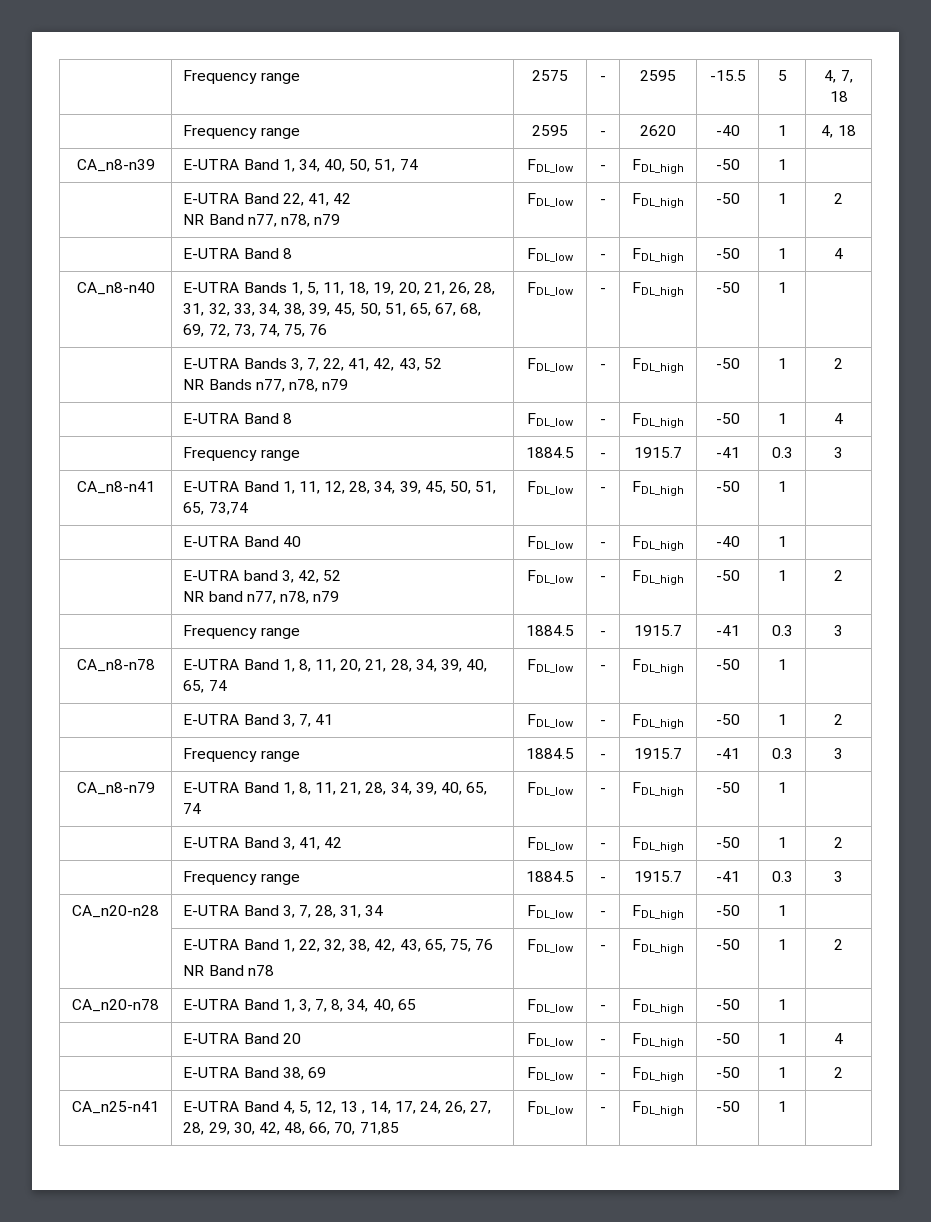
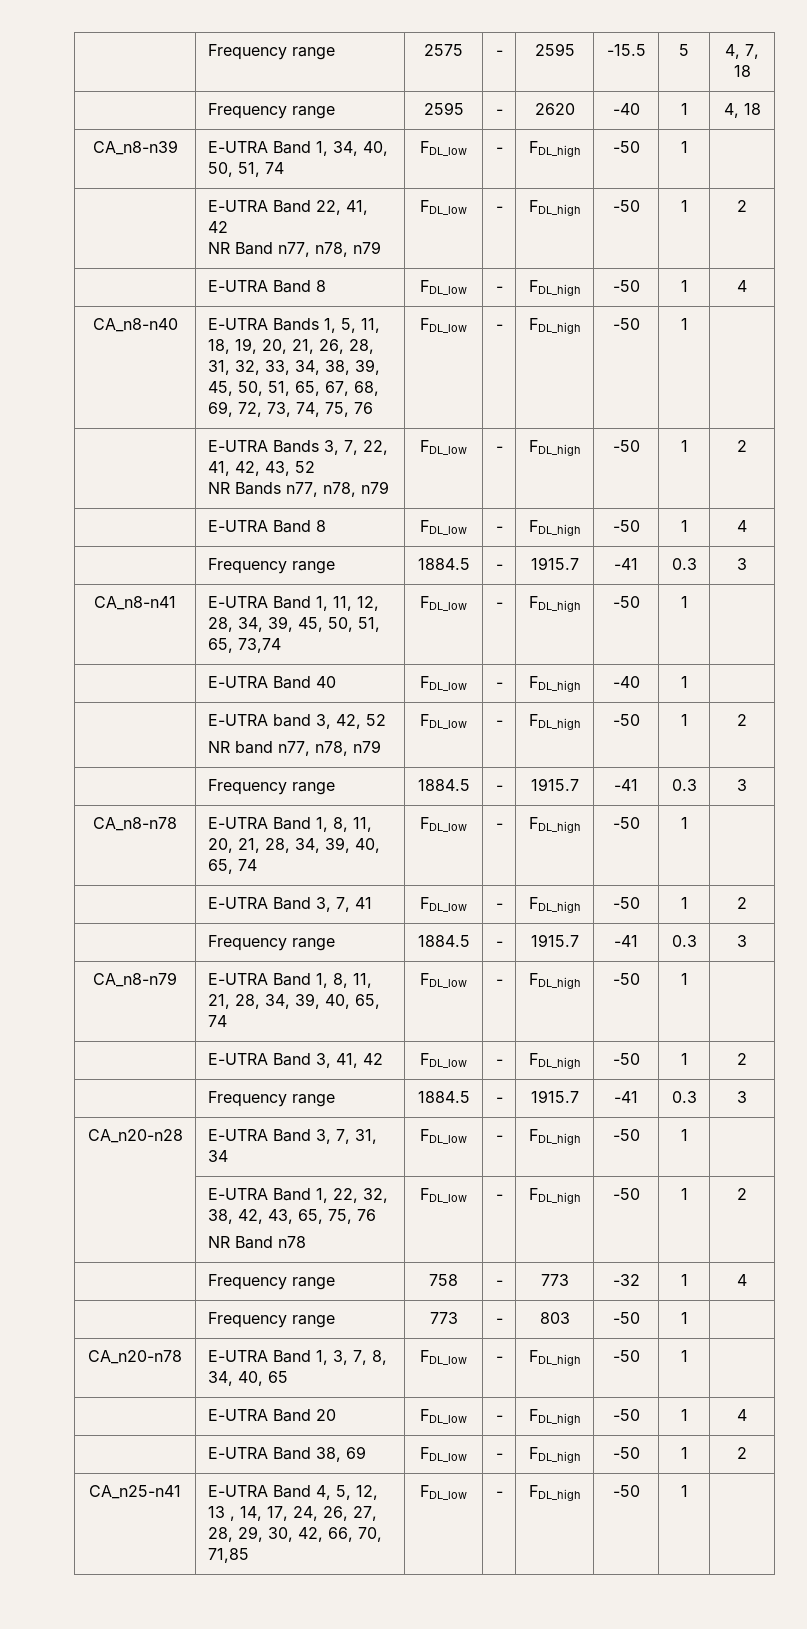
- CA_n20-n28 | E-UTRA Band 3, 7, 28, 31, 34 | FDL_low | - | FDL_high | -50 | 1 |
+ CA_n20-n28 | E-UTRA Band 3, 7, 31, 34 | FDL_low | - | FDL_high | -50 | 1 |
+ | Frequency range | 758 | - | 773 | -32 | 1 | 4
+ | Frequency range | 773 | - | 803 | -50 | 1 |
- CA_n25-n41 | E-UTRA Band 4, 5, 12, 13 , 14, 17, 24, 26, 27, 28, 29, 30, 42, 48, 66, 70, 71,85 | FDL_low | - | FDL_high | -50 | 1 |
+ CA_n25-n41 | E-UTRA Band 4, 5, 12, 13 , 14, 17, 24, 26, 27, 28, 29, 30, 42, 66, 70, 71,85 | FDL_low | - | FDL_high | -50 | 1 |

